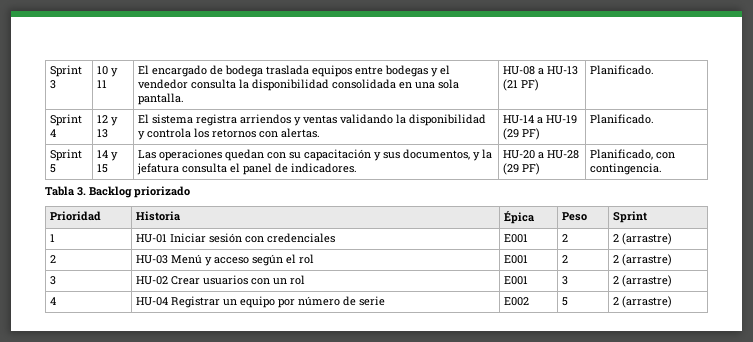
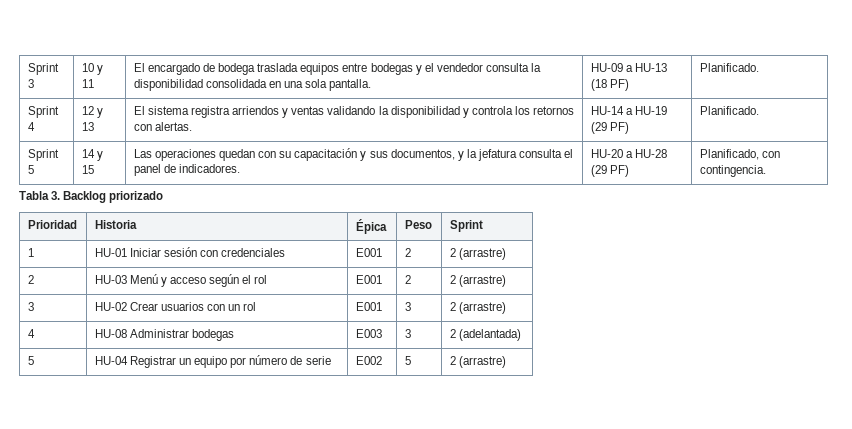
- Sprint 3 | 10 y 11 | El encargado de bodega traslada equipos entre bodegas y el vendedor consulta la disponibilidad consolidada en una sola pantalla. | HU-08 a HU-13 (21 PF) | Planificado.
+ Sprint 3 | 10 y 11 | El encargado de bodega traslada equipos entre bodegas y el vendedor consulta la disponibilidad consolidada en una sola pantalla. | HU-09 a HU-13 (18 PF) | Planificado.
- 4 | HU-04 Registrar un equipo por número de serie | E002 | 5 | 2 (arrastre)
+ 4 | HU-08 Administrar bodegas | E003 | 3 | 2 (adelantada)
+ 5 | HU-04 Registrar un equipo por número de serie | E002 | 5 | 2 (arrastre)

